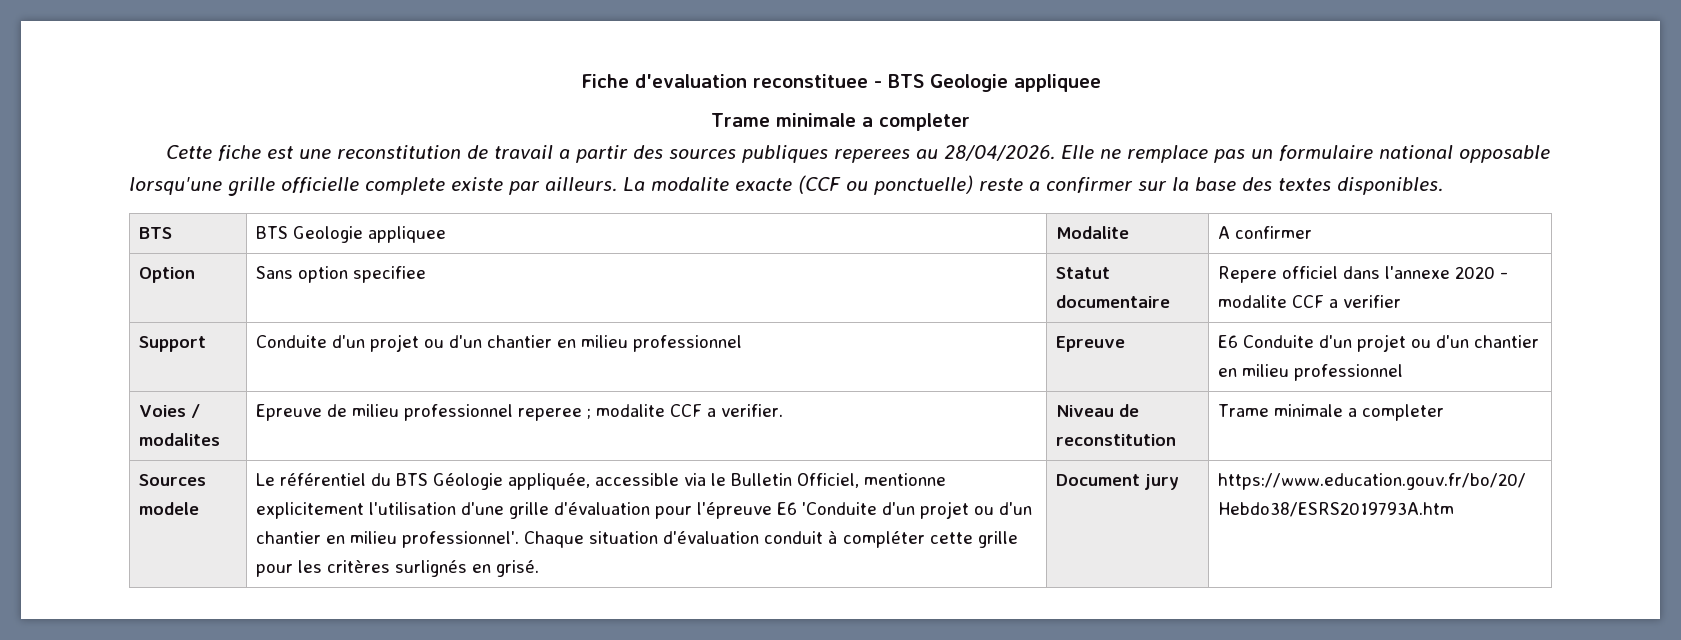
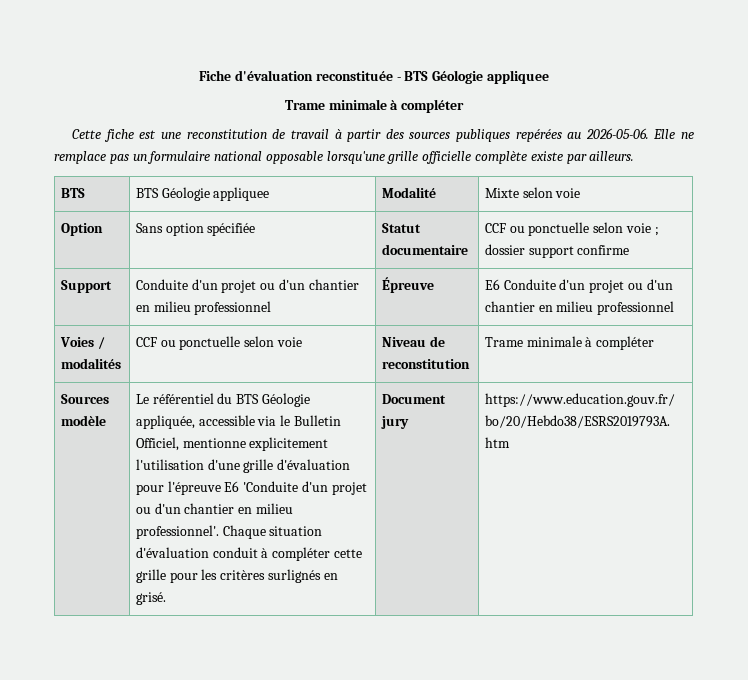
- Fiche d'evaluation reconstituee - BTS Geologie appliquee
- Trame minimale a completer
+ Fiche d'évaluation reconstituée - BTS Géologie appliquee
+ Trame minimale à compléter
- Cette fiche est une reconstitution de travail a partir des sources publiques reperees au 28/04/2026.
+ Cette fiche est une reconstitution de travail à partir des sources publiques repérées au 2026-05-06.
- Elle ne remplace pas un formulaire national opposable lorsqu'une grille officielle complete existe par ailleurs. La modalite exacte (CCF ou ponctuelle) reste a confirmer sur la base des textes disponibles.
+ Elle ne remplace pas un formulaire national opposable lorsqu'une grille officielle complète existe par ailleurs.
- BTS | BTS Geologie appliquee | Modalite | A confirmer
+ BTS | BTS Géologie appliquee | Modalité | Mixte selon voie
- Option | Sans option specifiee | Statut documentaire | Repere officiel dans l'annexe 2020 - modalite CCF a verifier
+ Option | Sans option spécifiée | Statut documentaire | CCF ou ponctuelle selon voie ; dossier support confirme
- Support | Conduite d'un projet ou d'un chantier en milieu professionnel | Epreuve | E6 Conduite d'un projet ou d'un chantier en milieu professionnel
+ Support | Conduite d'un projet ou d'un chantier en milieu professionnel | Épreuve | E6 Conduite d'un projet ou d'un chantier en milieu professionnel
- Voies / modalites | Epreuve de milieu professionnel reperee ; modalite CCF a verifier. | Niveau de reconstitution | Trame minimale a completer
+ Voies / modalités | CCF ou ponctuelle selon voie | Niveau de reconstitution | Trame minimale à compléter
- Sources modele
+ Sources modèle

